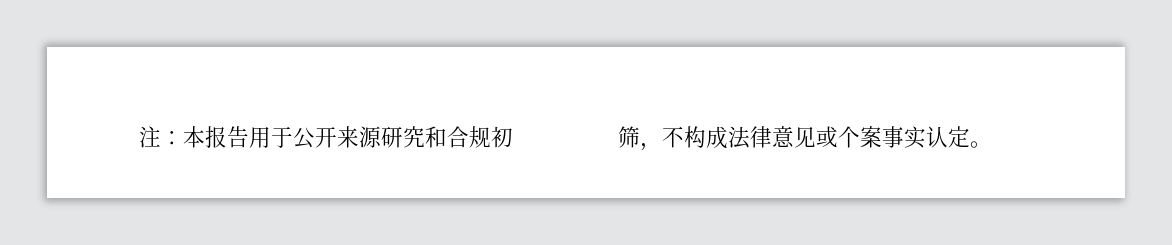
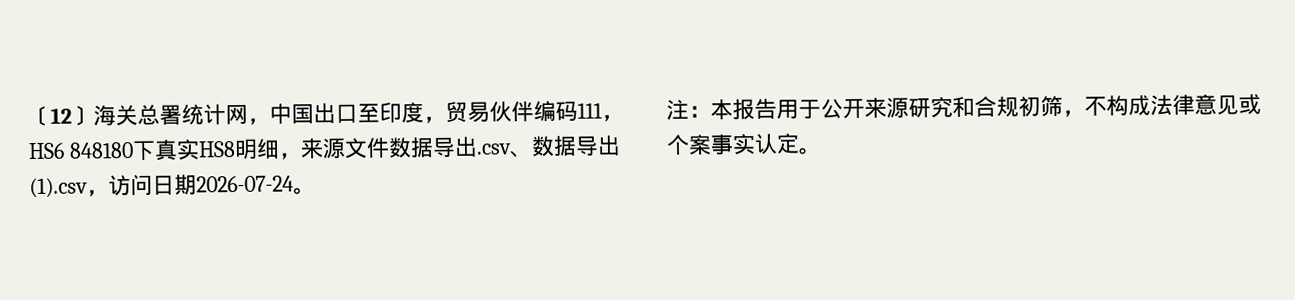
+ 〔12〕海关总署统计网，中国出口至印度，贸易伙伴编码111，HS6 848180下真实HS8明细，来源文件数据导出.csv、数据导出(1).csv，访问日期2026-07-24。

